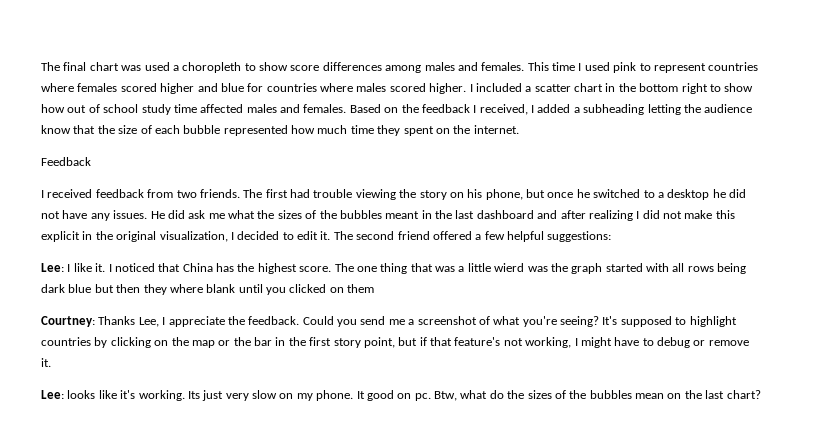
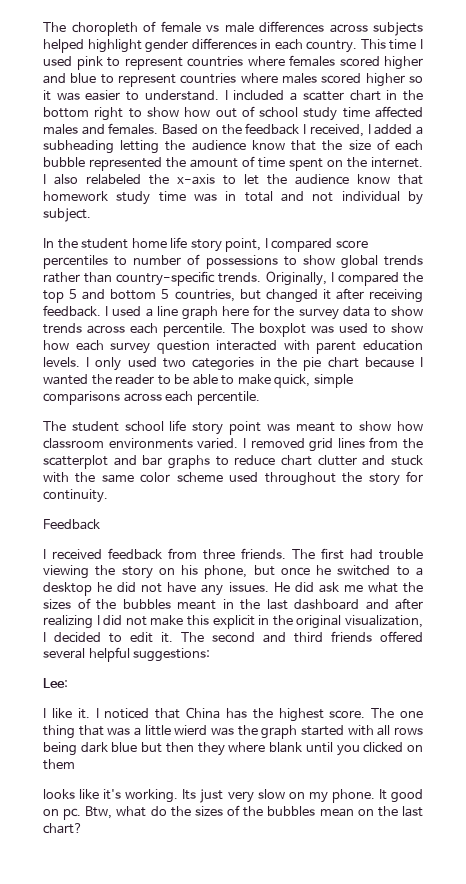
- The final chart was used a choropleth to show score differences among males and females.
+ The choropleth of female vs male differences across subjects helped highlight gender differences in each country.
- This time I used pink to represent countries where females scored higher and blue for countries where males scored higher.
+ This time I used pink to represent countries where females scored higher and blue to represent countries where males scored higher so it was easier to understand.
- Based on the feedback I received, I added a subheading letting the audience know that the size of each bubble represented how much time they spent on the internet.
+ Based on the feedback I received, I added a subheading letting the audience know that the size of each bubble represented the amount of time spent on the internet. I also relabeled the x-axis to let the audience know that homework study time was in total and not individual by subject.
+ In the student home life story point, I compared score percentiles to number of possessions to show global trends rather than country-specific trends. Originally, I compared the top 5 and bottom 5 countries, but changed it after receiving feedback. I used a line graph here for the survey data to show trends across each percentile. The boxplot was used to show how each survey question interacted with parent education levels. I only used two categories in the pie chart because I wanted the reader to be able to make quick, simple comparisons across each percentile.
+ The student school life story point was meant to show how classroom environments varied. I removed grid lines from the scatterplot and bar graphs to reduce chart clutter and stuck with the same color scheme used throughout the story for continuity.
- I received feedback from two friends.
+ I received feedback from three friends.
- The second friend offered a few helpful suggestions:
+ The second and third friends offered several helpful suggestions:
- Lee: I like it.
+ Lee:
+ I like it.
- Courtney: Thanks Lee, I appreciate the feedback. Could you send me a screenshot of what you're seeing? It's supposed to highlight countries by clicking on the map or the bar in the first story point, but if that feature's not working, I might have to debug or remove it.
- Lee: looks like it's working.
+ looks like it's working.

